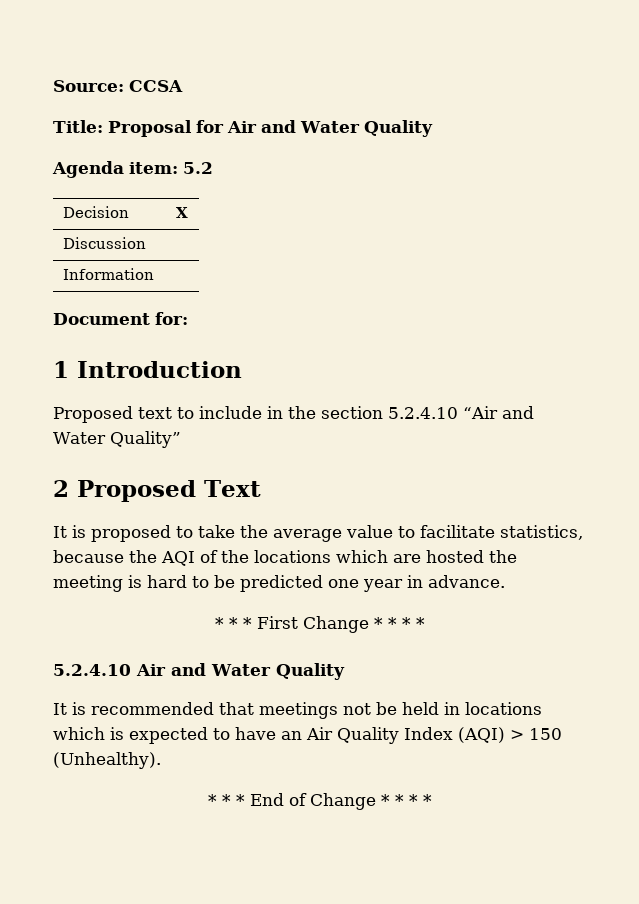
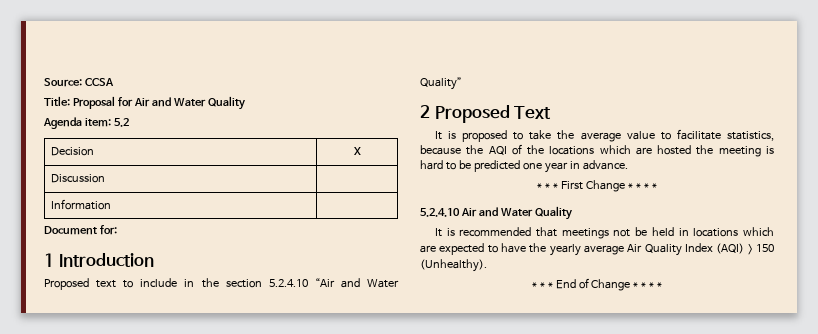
- It is recommended that meetings not be held in locations which is expected to have an Air Quality Index (AQI) > 150 (Unhealthy).
+ It is recommended that meetings not be held in locations which are expected to have the yearly average Air Quality Index (AQI) > 150 (Unhealthy).

